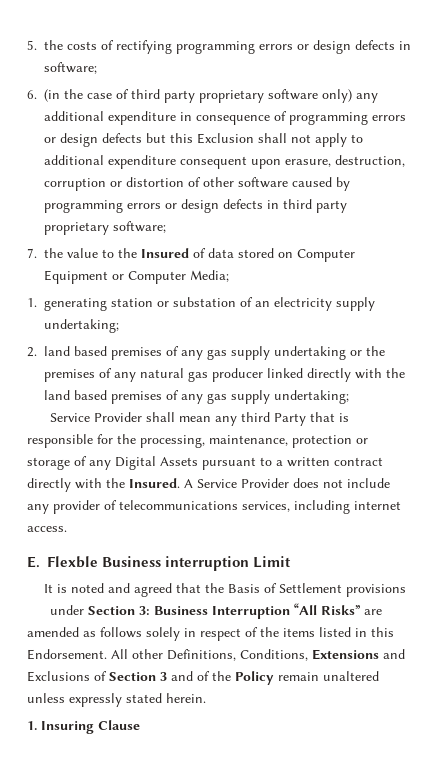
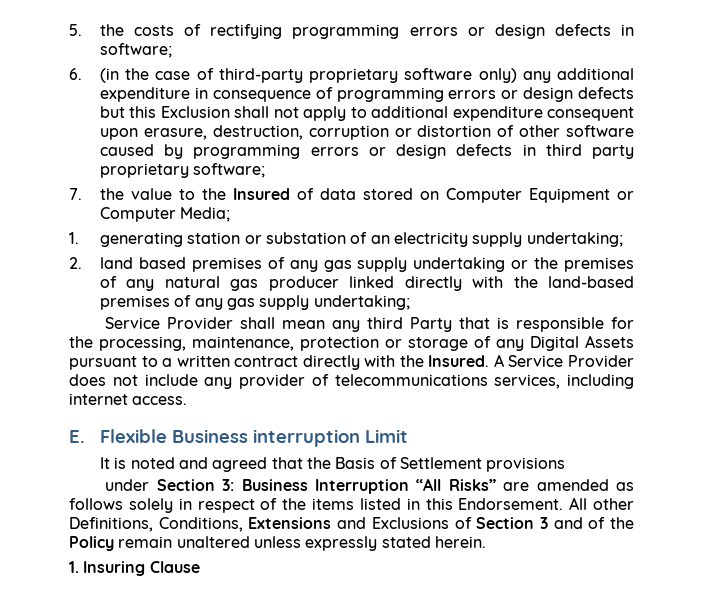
- 6. (in the case of third party proprietary software only) any additional expenditure in consequence of programming errors or design defects but this Exclusion shall not apply to additional expenditure consequent upon erasure, destruction, corruption or distortion of other software caused by programming errors or design defects in third party proprietary software;
+ 6. (in the case of third-party proprietary software only) any additional expenditure in consequence of programming errors or design defects but this Exclusion shall not apply to additional expenditure consequent upon erasure, destruction, corruption or distortion of other software caused by programming errors or design defects in third party proprietary software;
- 2. land based premises of any gas supply undertaking or the premises of any natural gas producer linked directly with the land based premises of any gas supply undertaking;
+ 2. land based premises of any gas supply undertaking or the premises of any natural gas producer linked directly with the land-based premises of any gas supply undertaking;
- E. Flexble Business interruption Limit
+ E. Flexible Business interruption Limit

